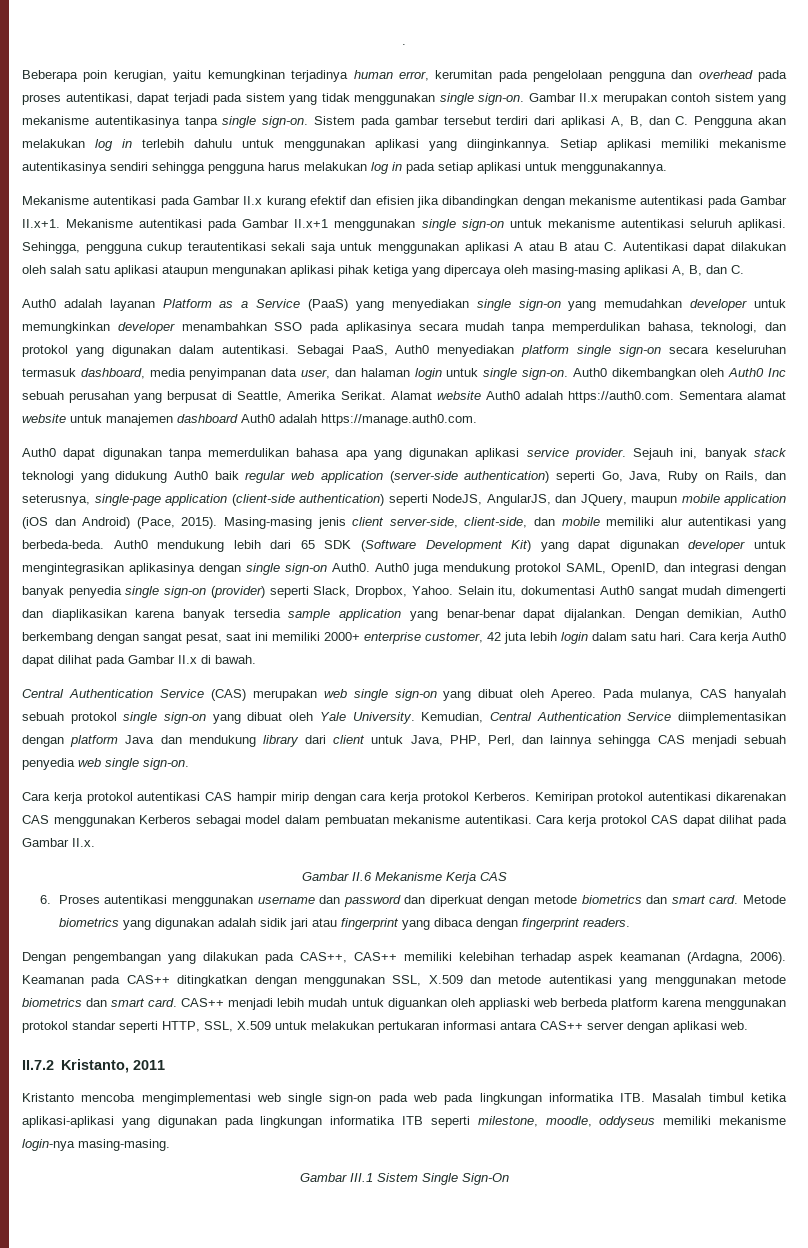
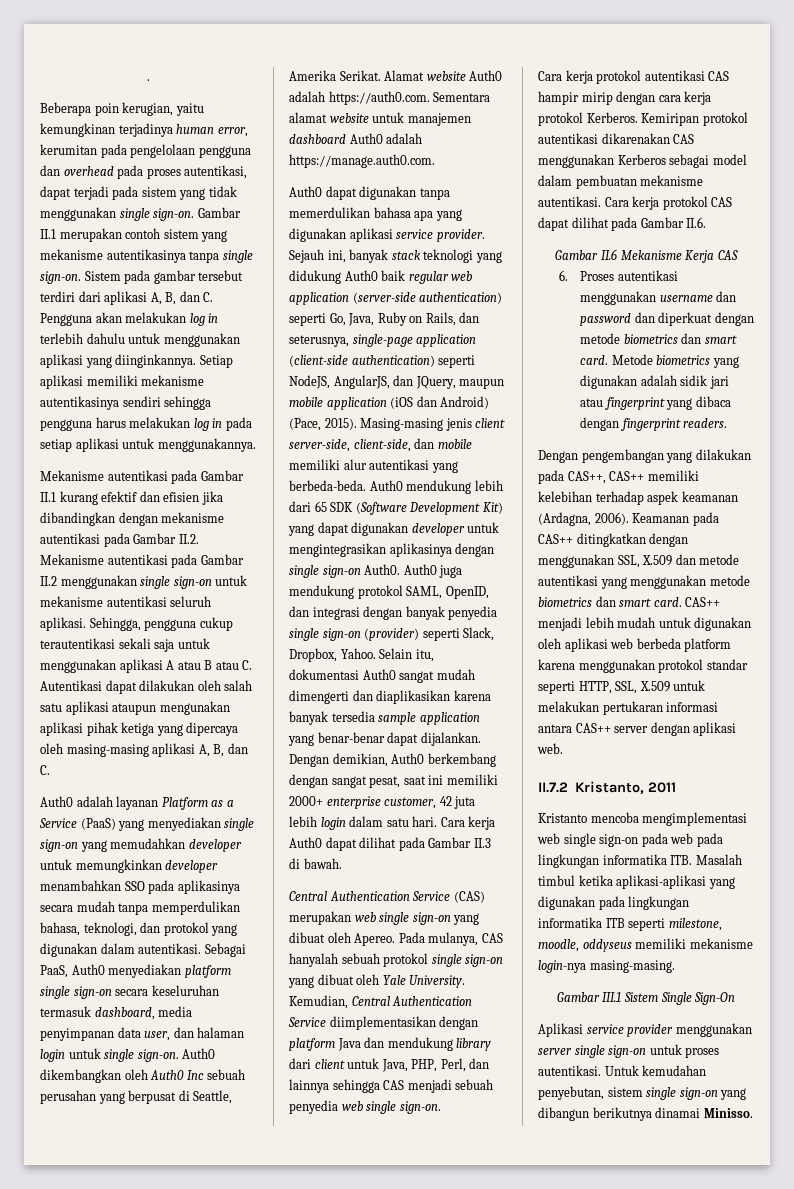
- Gambar II.x merupakan contoh sistem yang mekanisme autentikasinya tanpa single sign-on.
+ Gambar II.1 merupakan contoh sistem yang mekanisme autentikasinya tanpa single sign-on.
- Mekanisme autentikasi pada Gambar II.x kurang efektif dan efisien jika dibandingkan dengan mekanisme autentikasi pada Gambar II.x+1. Mekanisme autentikasi pada Gambar II.x+1 menggunakan single sign-on untuk mekanisme autentikasi seluruh aplikasi.
+ Mekanisme autentikasi pada Gambar II.1 kurang efektif dan efisien jika dibandingkan dengan mekanisme autentikasi pada Gambar II.2. Mekanisme autentikasi pada Gambar II.2 menggunakan single sign-on untuk mekanisme autentikasi seluruh aplikasi.
- Cara kerja Auth0 dapat dilihat pada Gambar II.x di bawah.
+ Cara kerja Auth0 dapat dilihat pada Gambar II.3 di bawah.
- Cara kerja protokol CAS dapat dilihat pada Gambar II.x.
+ Cara kerja protokol CAS dapat dilihat pada Gambar II.6.
- CAS++ menjadi lebih mudah untuk diguankan oleh appliaski web berbeda platform karena menggunakan protokol standar seperti HTTP, SSL, X.509 untuk melakukan pertukaran informasi antara CAS++ server dengan aplikasi web.
+ CAS++ menjadi lebih mudah untuk digunakan oleh aplikasi web berbeda platform karena menggunakan protokol standar seperti HTTP, SSL, X.509 untuk melakukan pertukaran informasi antara CAS++ server dengan aplikasi web.
+ Aplikasi service provider menggunakan server single sign-on untuk proses autentikasi. Untuk kemudahan penyebutan, sistem single sign-on yang dibangun berikutnya dinamai Minisso.

